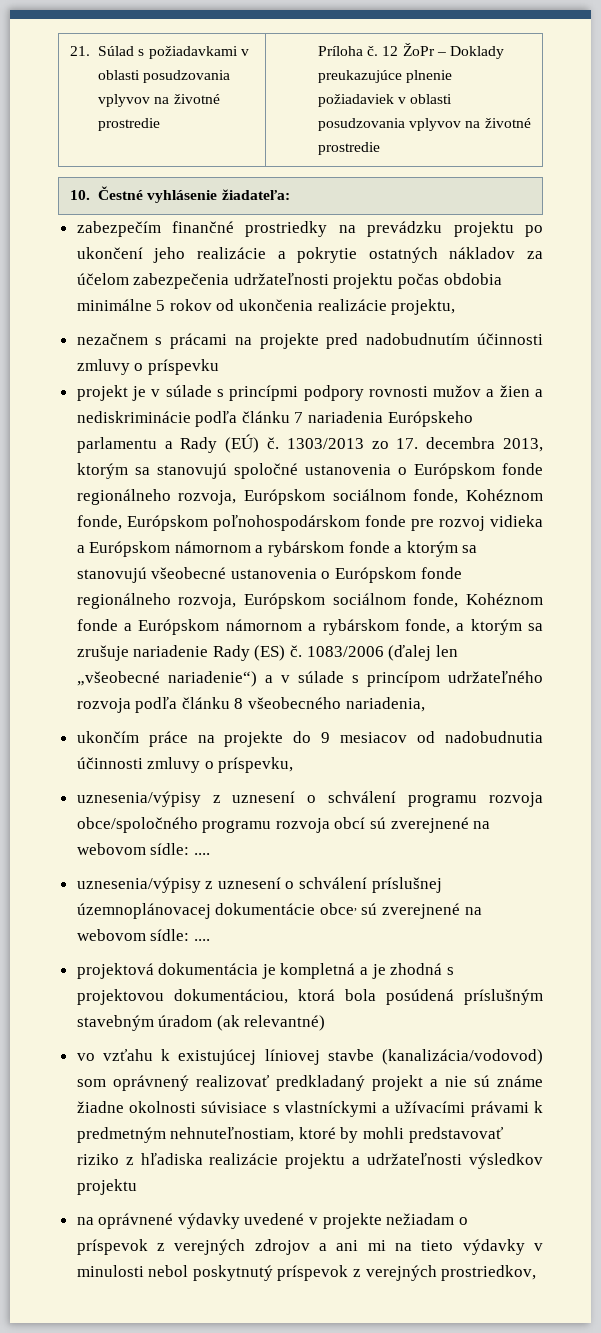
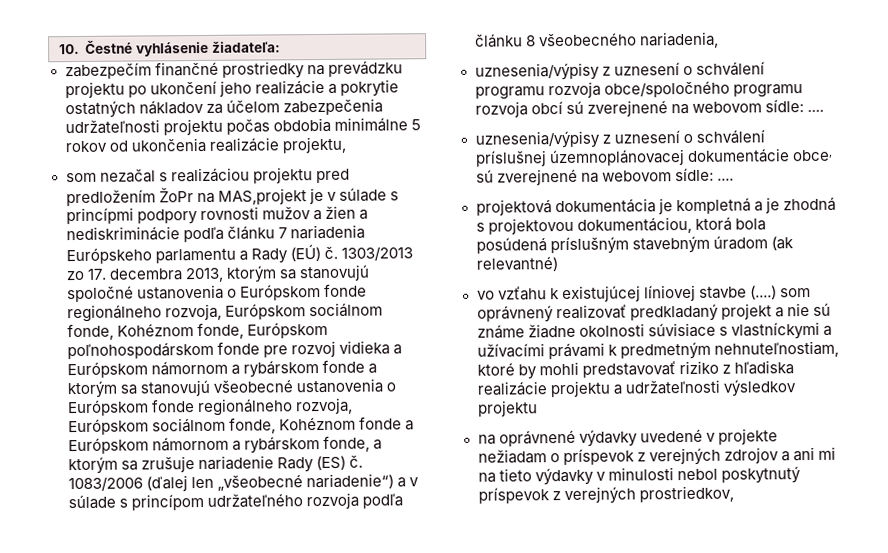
- 21. Súlad s požiadavkami v oblasti posudzovania vplyvov na životné prostredie | Príloha č. 12 ŽoPr – Doklady preukazujúce plnenie požiadaviek v oblasti posudzovania vplyvov na životné prostredie
- nezačnem s prácami na projekte pred nadobudnutím účinnosti zmluvy o príspevku
- projekt je v súlade s princípmi podpory rovnosti mužov a žien a nediskriminácie podľa článku 7 nariadenia Európskeho parlamentu a Rady (EÚ) č.
+ som nezačal s realizáciou projektu pred predložením ŽoPr na MAS,projekt je v súlade s princípmi podpory rovnosti mužov a žien a nediskriminácie podľa článku 7 nariadenia Európskeho parlamentu a Rady (EÚ) č.
- ukončím práce na projekte do 9 mesiacov od nadobudnutia účinnosti zmluvy o príspevku,
- vo vzťahu k existujúcej líniovej stavbe (kanalizácia/vodovod) som oprávnený realizovať predkladaný projekt a nie sú známe žiadne okolnosti súvisiace s vlastníckymi a užívacími právami k predmetným nehnuteľnostiam, ktoré by mohli predstavovať riziko z hľadiska realizácie projektu a udržateľnosti výsledkov projektu
+ vo vzťahu k existujúcej líniovej stavbe (....) som oprávnený realizovať predkladaný projekt a nie sú známe žiadne okolnosti súvisiace s vlastníckymi a užívacími právami k predmetným nehnuteľnostiam, ktoré by mohli predstavovať riziko z hľadiska realizácie projektu a udržateľnosti výsledkov projektu

